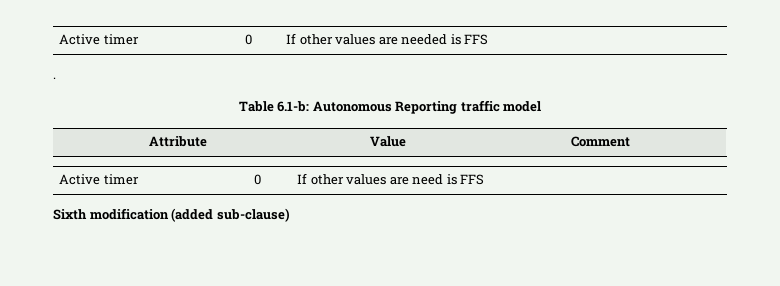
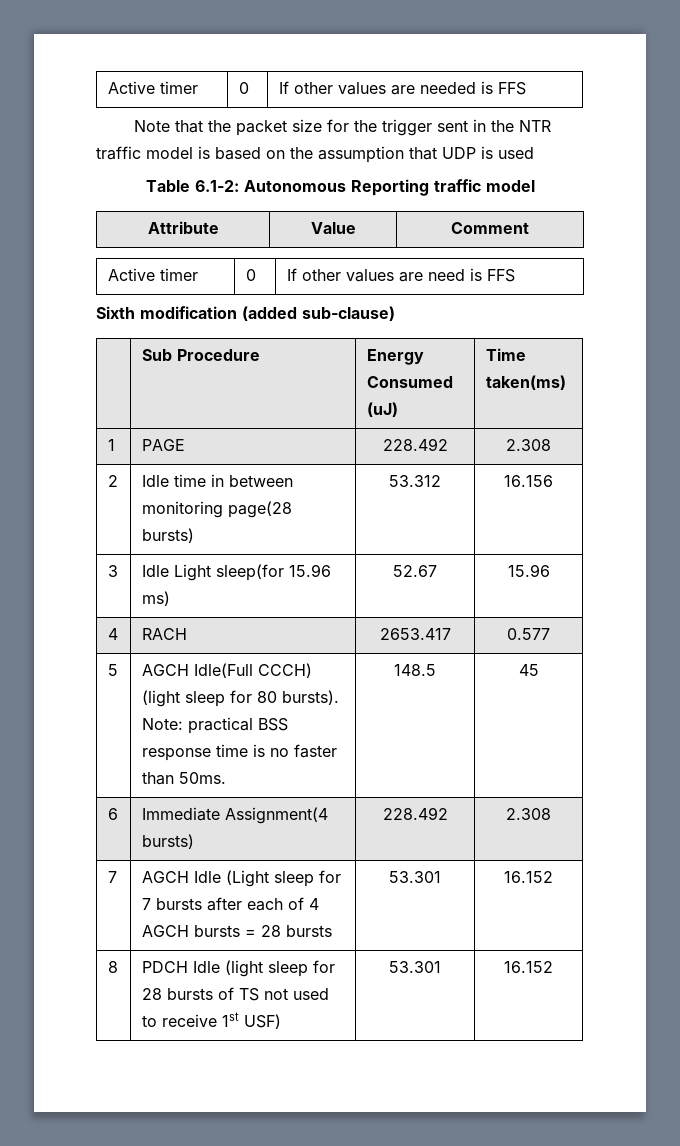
- .
+ Note that the packet size for the trigger sent in the NTR traffic model is based on the assumption that UDP is used
- Table 6.1-b: Autonomous Reporting traffic model
+ Table 6.1-2: Autonomous Reporting traffic model
+ | Sub Procedure | Energy Consumed (uJ) | Time taken(ms)
+ 1 | PAGE | 228.492 | 2.308
+ 2 | Idle time in between monitoring page(28 bursts) | 53.312 | 16.156
+ 3 | Idle Light sleep(for 15.96 ms) | 52.67 | 15.96
+ 4 | RACH | 2653.417 | 0.577
+ 5 | AGCH Idle(Full CCCH) (light sleep for 80 bursts). Note: practical BSS response time is no faster than 50ms. | 148.5 | 45
+ 6 | Immediate Assignment(4 bursts) | 228.492 | 2.308
+ 7 | AGCH Idle (Light sleep for 7 bursts after each of 4 AGCH bursts = 28 bursts | 53.301 | 16.152
+ 8 | PDCH Idle (light sleep for 28 bursts of TS not used to receive 1st USF) | 53.301 | 16.152

